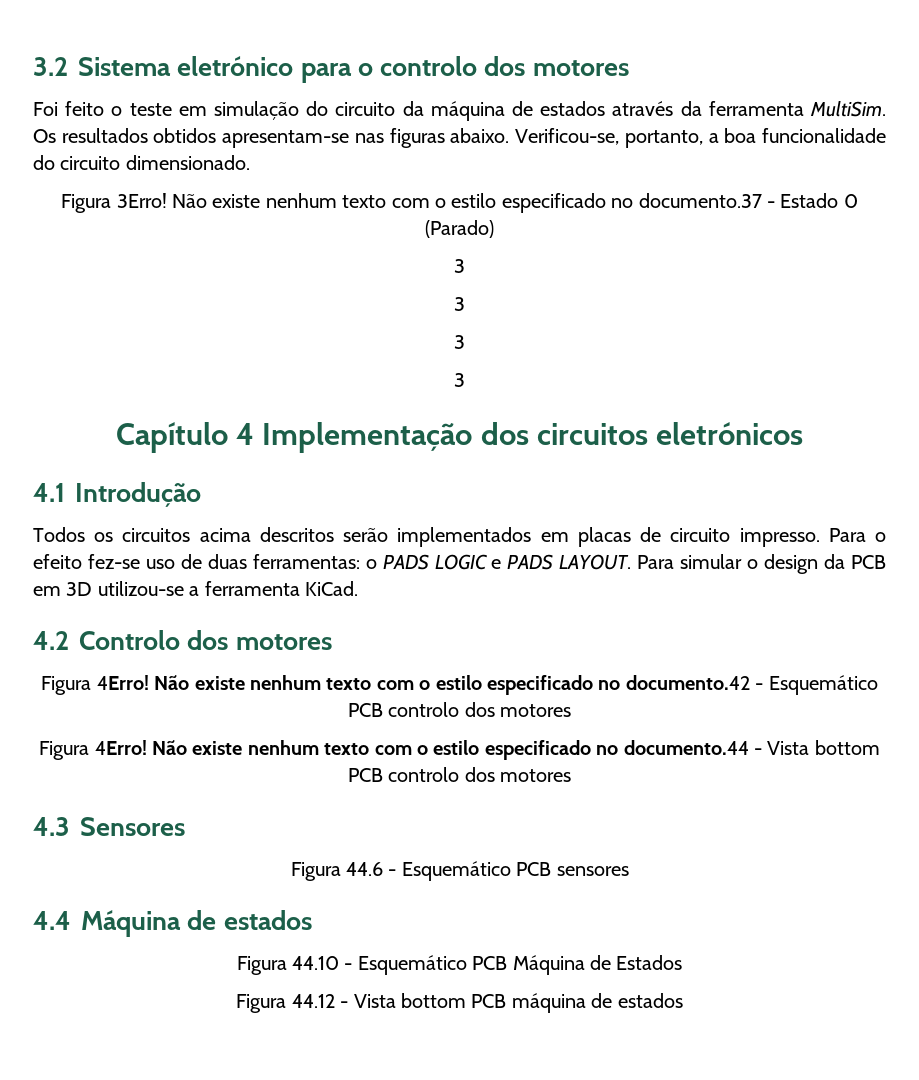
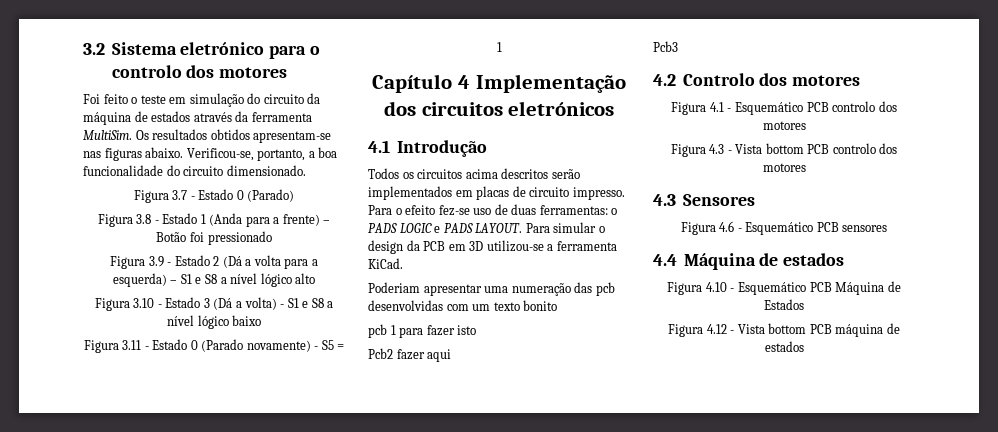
- Figura 3Erro! Não existe nenhum texto com o estilo especificado no documento.37 - Estado 0 (Parado)
- 3
- 3
- 3
- 3
+ Figura 3.7 - Estado 0 (Parado)
+ Figura 3.8 - Estado 1 (Anda para a frente) – Botão foi pressionado
+ Figura 3.9 - Estado 2 (Dá a volta para a esquerda) – S1 e S8 a nível lógico alto
+ Figura 3.10 - Estado 3 (Dá a volta) - S1 e S8 a nível lógico baixo
+ Figura 3.11 - Estado 0 (Parado novamente) - S5 = 1
+ Poderiam apresentar uma numeração das pcb desenvolvidas com um texto bonito
+ pcb 1 para fazer isto
+ Pcb2 fazer aqui
+ Pcb3
- Figura 4Erro! Não existe nenhum texto com o estilo especificado no documento.42 - Esquemático PCB controlo dos motores
+ Figura 4.1 - Esquemático PCB controlo dos motores
- Figura 4Erro! Não existe nenhum texto com o estilo especificado no documento.44 - Vista bottom PCB controlo dos motores
+ Figura 4.3 - Vista bottom PCB controlo dos motores
- Figura 44.6 - Esquemático PCB sensores
+ Figura 4.6 - Esquemático PCB sensores
- Figura 44.10 - Esquemático PCB Máquina de Estados
+ Figura 4.10 - Esquemático PCB Máquina de Estados
- Figura 44.12 - Vista bottom PCB máquina de estados
+ Figura 4.12 - Vista bottom PCB máquina de estados

